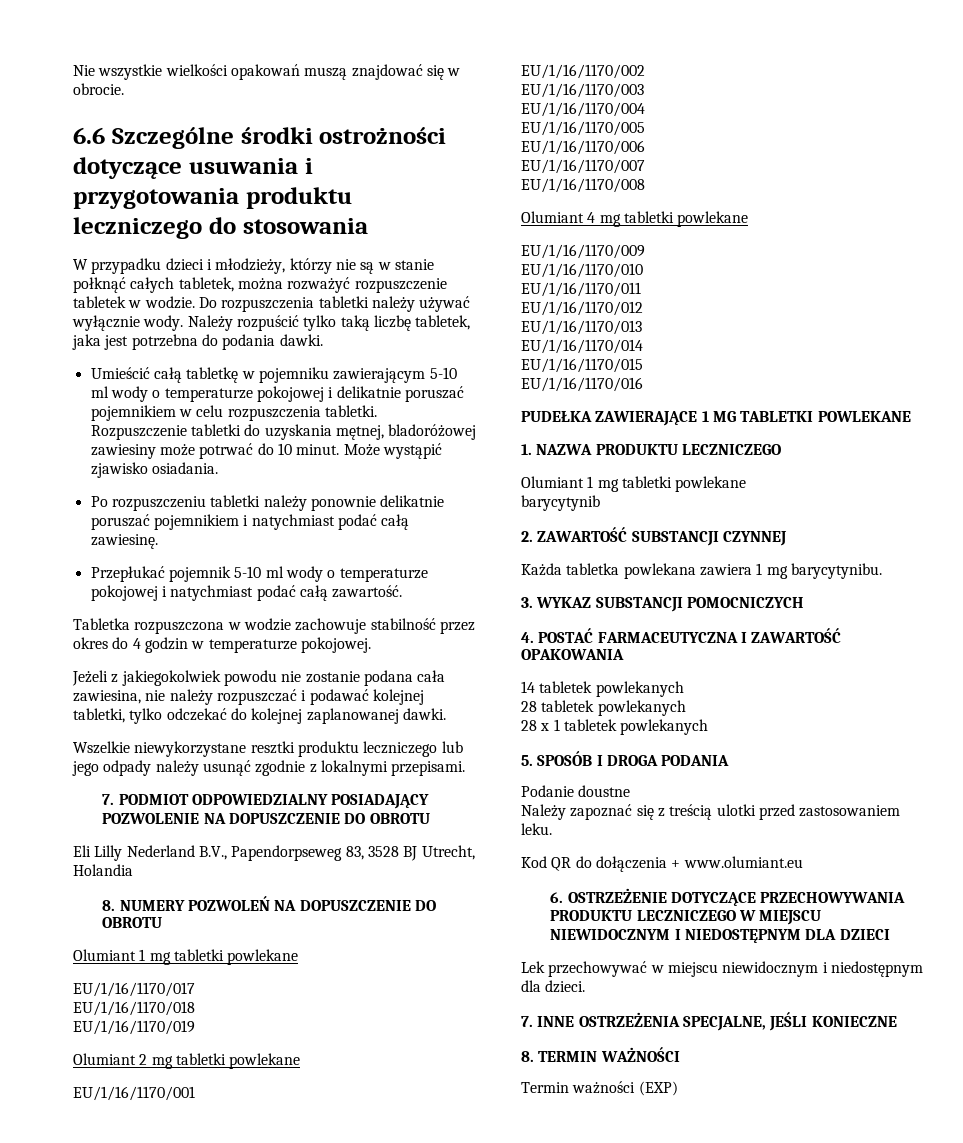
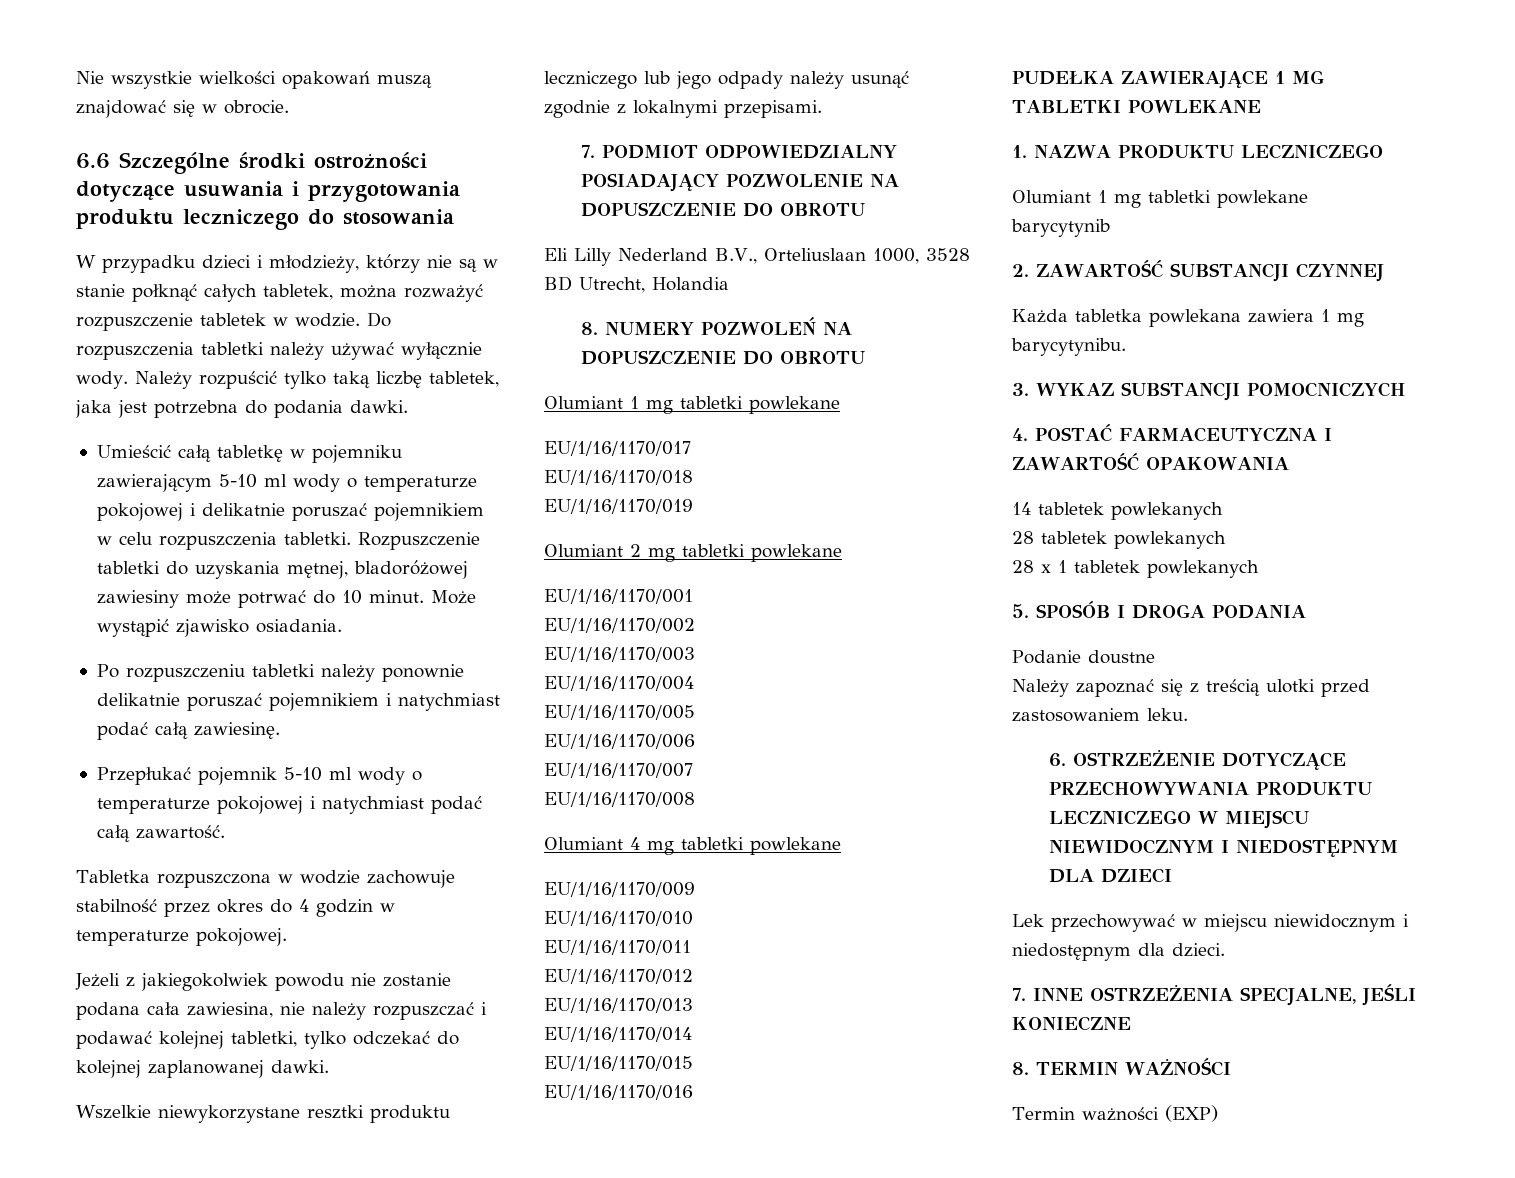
- Eli Lilly Nederland B.V., Papendorpseweg 83, 3528 BJ Utrecht, Holandia
+ Eli Lilly Nederland B.V., Orteliuslaan 1000, 3528 BD Utrecht, Holandia
- Kod QR do dołączenia + www.olumiant.eu

